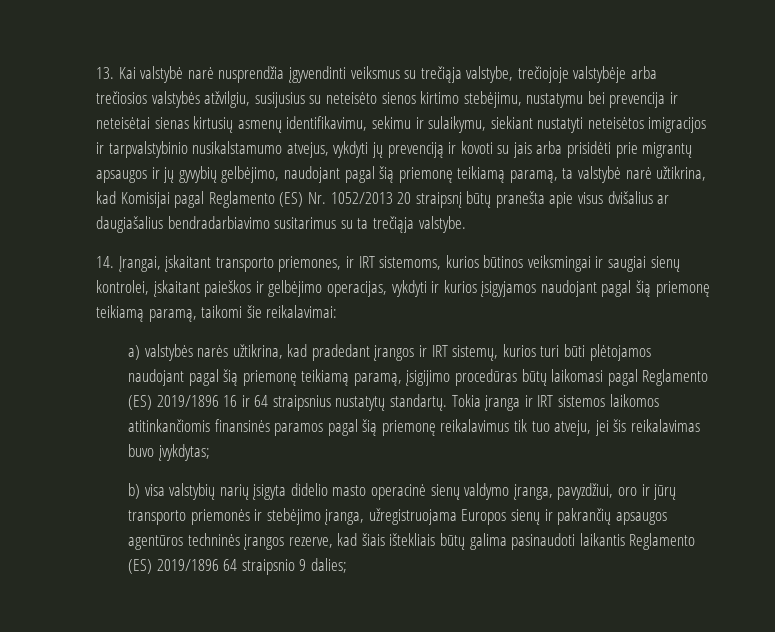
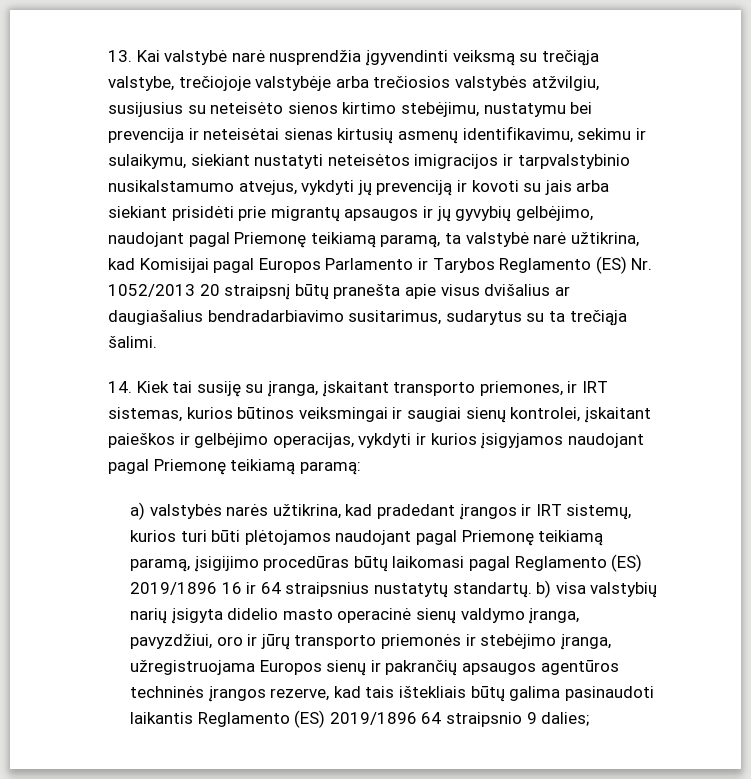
- 13. Kai valstybė narė nusprendžia įgyvendinti veiksmus su trečiąja valstybe, trečiojoje valstybėje arba trečiosios valstybės atžvilgiu, susijusius su neteisėto sienos kirtimo stebėjimu, nustatymu bei prevencija ir neteisėtai sienas kirtusių asmenų identifikavimu, sekimu ir sulaikymu, siekiant nustatyti neteisėtos imigracijos ir tarpvalstybinio nusikalstamumo atvejus, vykdyti jų prevenciją ir kovoti su jais arba prisidėti prie migrantų apsaugos ir jų gyvybių gelbėjimo, naudojant pagal šią priemonę teikiamą paramą, ta valstybė narė užtikrina, kad Komisijai pagal Reglamento (ES) Nr. 1052/2013 20 straipsnį būtų pranešta apie visus dvišalius ar daugiašalius bendradarbiavimo susitarimus su ta trečiąja valstybe.
+ 13. Kai valstybė narė nusprendžia įgyvendinti veiksmą su trečiąja valstybe, trečiojoje valstybėje arba trečiosios valstybės atžvilgiu, susijusius su neteisėto sienos kirtimo stebėjimu, nustatymu bei prevencija ir neteisėtai sienas kirtusių asmenų identifikavimu, sekimu ir sulaikymu, siekiant nustatyti neteisėtos imigracijos ir tarpvalstybinio nusikalstamumo atvejus, vykdyti jų prevenciją ir kovoti su jais arba siekiant prisidėti prie migrantų apsaugos ir jų gyvybių gelbėjimo, naudojant pagal Priemonę teikiamą paramą, ta valstybė narė užtikrina, kad Komisijai pagal Europos Parlamento ir Tarybos Reglamento (ES) Nr. 1052/2013 20 straipsnį būtų pranešta apie visus dvišalius ar daugiašalius bendradarbiavimo susitarimus, sudarytus su ta trečiąja šalimi.
- 14. Įrangai, įskaitant transporto priemones, ir IRT sistemoms, kurios būtinos veiksmingai ir saugiai sienų kontrolei, įskaitant paieškos ir gelbėjimo operacijas, vykdyti ir kurios įsigyjamos naudojant pagal šią priemonę teikiamą paramą, taikomi šie reikalavimai:
+ 14. Kiek tai susiję su įranga, įskaitant transporto priemones, ir IRT sistemas, kurios būtinos veiksmingai ir saugiai sienų kontrolei, įskaitant paieškos ir gelbėjimo operacijas, vykdyti ir kurios įsigyjamos naudojant pagal Priemonę teikiamą paramą:
- a) valstybės narės užtikrina, kad pradedant įrangos ir IRT sistemų, kurios turi būti plėtojamos naudojant pagal šią priemonę teikiamą paramą, įsigijimo procedūras būtų laikomasi pagal Reglamento (ES) 2019/1896 16 ir 64 straipsnius nustatytų standartų. Tokia įranga ir IRT sistemos laikomos atitinkančiomis finansinės paramos pagal šią priemonę reikalavimus tik tuo atveju, jei šis reikalavimas buvo įvykdytas;
- b) visa valstybių narių įsigyta didelio masto operacinė sienų valdymo įranga, pavyzdžiui, oro ir jūrų transporto priemonės ir stebėjimo įranga, užregistruojama Europos sienų ir pakrančių apsaugos agentūros techninės įrangos rezerve, kad šiais ištekliais būtų galima pasinaudoti laikantis Reglamento (ES) 2019/1896 64 straipsnio 9 dalies;
+ a) valstybės narės užtikrina, kad pradedant įrangos ir IRT sistemų, kurios turi būti plėtojamos naudojant pagal Priemonę teikiamą paramą, įsigijimo procedūras būtų laikomasi pagal Reglamento (ES) 2019/1896 16 ir 64 straipsnius nustatytų standartų. b) visa valstybių narių įsigyta didelio masto operacinė sienų valdymo įranga, pavyzdžiui, oro ir jūrų transporto priemonės ir stebėjimo įranga, užregistruojama Europos sienų ir pakrančių apsaugos agentūros techninės įrangos rezerve, kad tais ištekliais būtų galima pasinaudoti laikantis Reglamento (ES) 2019/1896 64 straipsnio 9 dalies;

